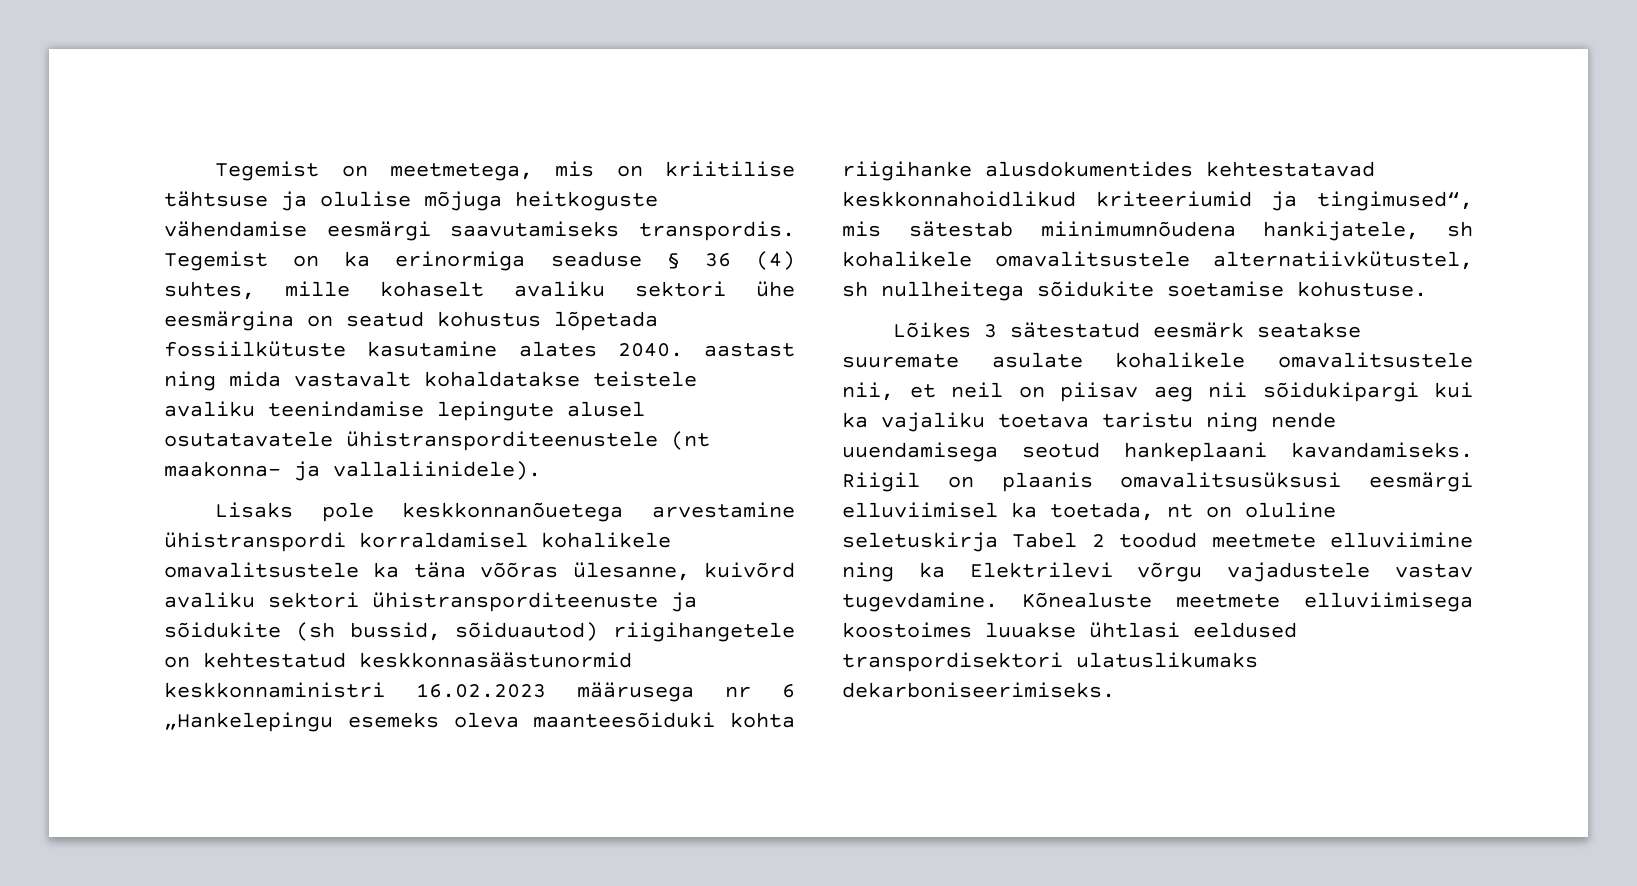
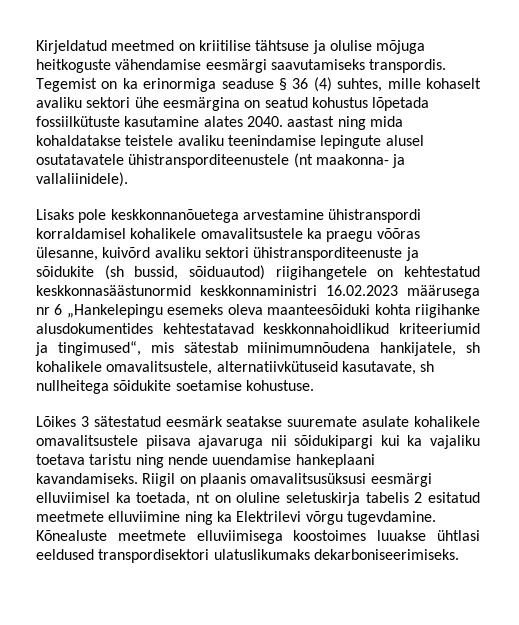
- Tegemist on meetmetega, mis on kriitilise tähtsuse ja olulise mõjuga heitkoguste vähendamise eesmärgi saavutamiseks transpordis.
+ Kirjeldatud meetmed on kriitilise tähtsuse ja olulise mõjuga heitkoguste vähendamise eesmärgi saavutamiseks transpordis.
- Tegemist on ka erinormiga seaduse § 36 (4) suhtes, mille kohaselt avaliku sektori ühe eesmärgina on seatud kohustus lõpetada fossiilkütuste kasutamine alates 2040. aastast ning mida vastavalt kohaldatakse teistele avaliku teenindamise lepingute alusel osutatavatele ühistransporditeenustele (nt maakonna- ja vallaliinidele).
+ Tegemist on ka erinormiga seaduse § 36 (4) suhtes, mille kohaselt avaliku sektori ühe eesmärgina on seatud kohustus lõpetada fossiilkütuste kasutamine alates 2040. aastast ning mida kohaldatakse teistele avaliku teenindamise lepingute alusel osutatavatele ühistransporditeenustele (nt maakonna- ja vallaliinidele).
- Lisaks pole keskkonnanõuetega arvestamine ühistranspordi korraldamisel kohalikele omavalitsustele ka täna võõras ülesanne, kuivõrd avaliku sektori ühistransporditeenuste ja sõidukite (sh bussid, sõiduautod) riigihangetele on kehtestatud keskkonnasäästunormid keskkonnaministri 16.02.2023 määrusega nr 6 „Hankelepingu esemeks oleva maanteesõiduki kohta riigihanke alusdokumentides kehtestatavad keskkonnahoidlikud kriteeriumid ja tingimused“, mis sätestab miinimumnõudena hankijatele, sh kohalikele omavalitsustele alternatiivkütustel, sh nullheitega sõidukite soetamise kohustuse.
+ Lisaks pole keskkonnanõuetega arvestamine ühistranspordi korraldamisel kohalikele omavalitsustele ka praegu võõras ülesanne, kuivõrd avaliku sektori ühistransporditeenuste ja sõidukite (sh bussid, sõiduautod) riigihangetele on kehtestatud keskkonnasäästunormid keskkonnaministri 16.02.2023 määrusega nr 6 „Hankelepingu esemeks oleva maanteesõiduki kohta riigihanke alusdokumentides kehtestatavad keskkonnahoidlikud kriteeriumid ja tingimused“, mis sätestab miinimumnõudena hankijatele, sh kohalikele omavalitsustele, alternatiivkütuseid kasutavate, sh nullheitega sõidukite soetamise kohustuse.
- Lõikes 3 sätestatud eesmärk seatakse suuremate asulate kohalikele omavalitsustele nii, et neil on piisav aeg nii sõidukipargi kui ka vajaliku toetava taristu ning nende uuendamisega seotud hankeplaani kavandamiseks.
+ Lõikes 3 sätestatud eesmärk seatakse suuremate asulate kohalikele omavalitsustele piisava ajavaruga nii sõidukipargi kui ka vajaliku toetava taristu ning nende uuendamise hankeplaani kavandamiseks.
- Riigil on plaanis omavalitsusüksusi eesmärgi elluviimisel ka toetada, nt on oluline seletuskirja Tabel 2 toodud meetmete elluviimine ning ka Elektrilevi võrgu vajadustele vastav tugevdamine.
+ Riigil on plaanis omavalitsusüksusi eesmärgi elluviimisel ka toetada, nt on oluline seletuskirja tabelis 2 esitatud meetmete elluviimine ning ka Elektrilevi võrgu tugevdamine.

